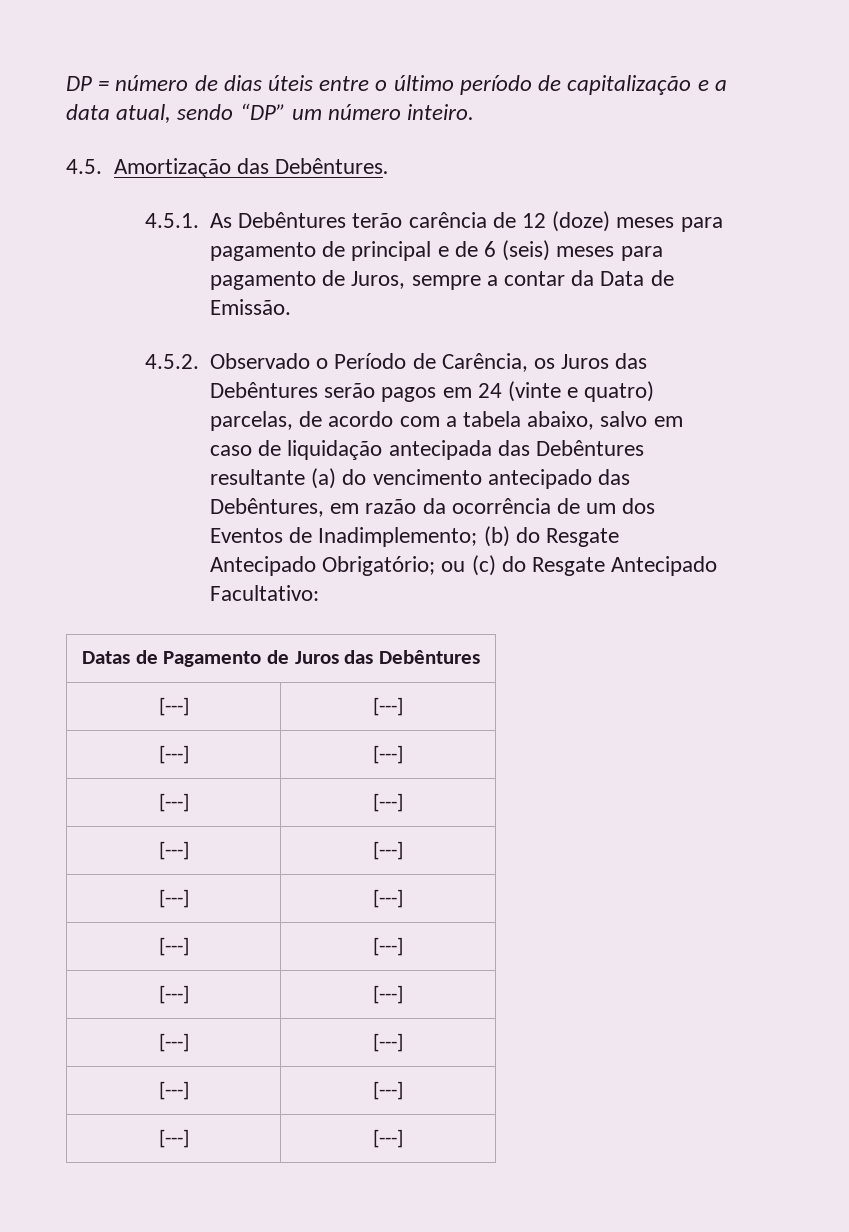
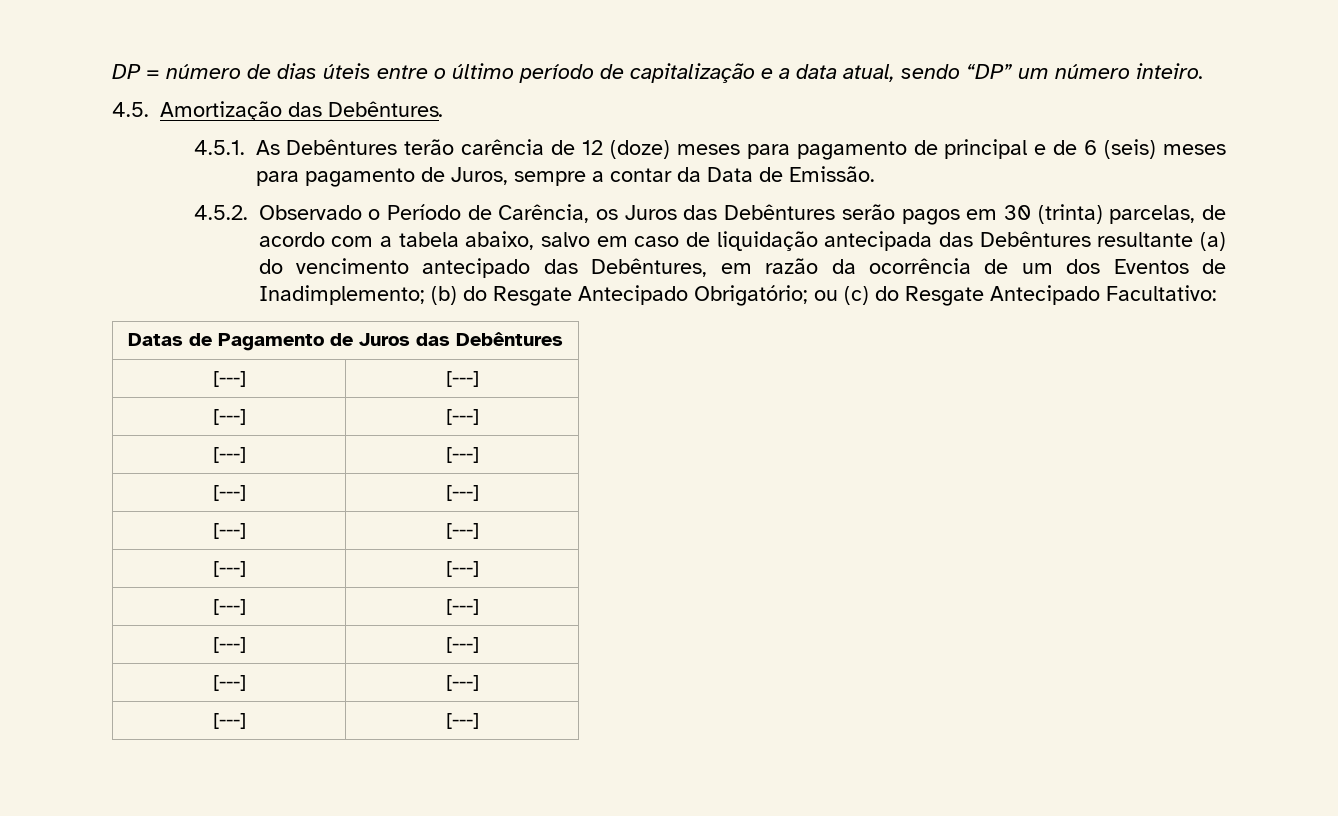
- 4.5.2. Observado o Período de Carência, os Juros das Debêntures serão pagos em 24 (vinte e quatro) parcelas, de acordo com a tabela abaixo, salvo em caso de liquidação antecipada das Debêntures resultante (a) do vencimento antecipado das Debêntures, em razão da ocorrência de um dos Eventos de Inadimplemento; (b) do Resgate Antecipado Obrigatório; ou (c) do Resgate Antecipado Facultativo:
+ 4.5.2. Observado o Período de Carência, os Juros das Debêntures serão pagos em 30 (trinta) parcelas, de acordo com a tabela abaixo, salvo em caso de liquidação antecipada das Debêntures resultante (a) do vencimento antecipado das Debêntures, em razão da ocorrência de um dos Eventos de Inadimplemento; (b) do Resgate Antecipado Obrigatório; ou (c) do Resgate Antecipado Facultativo:

